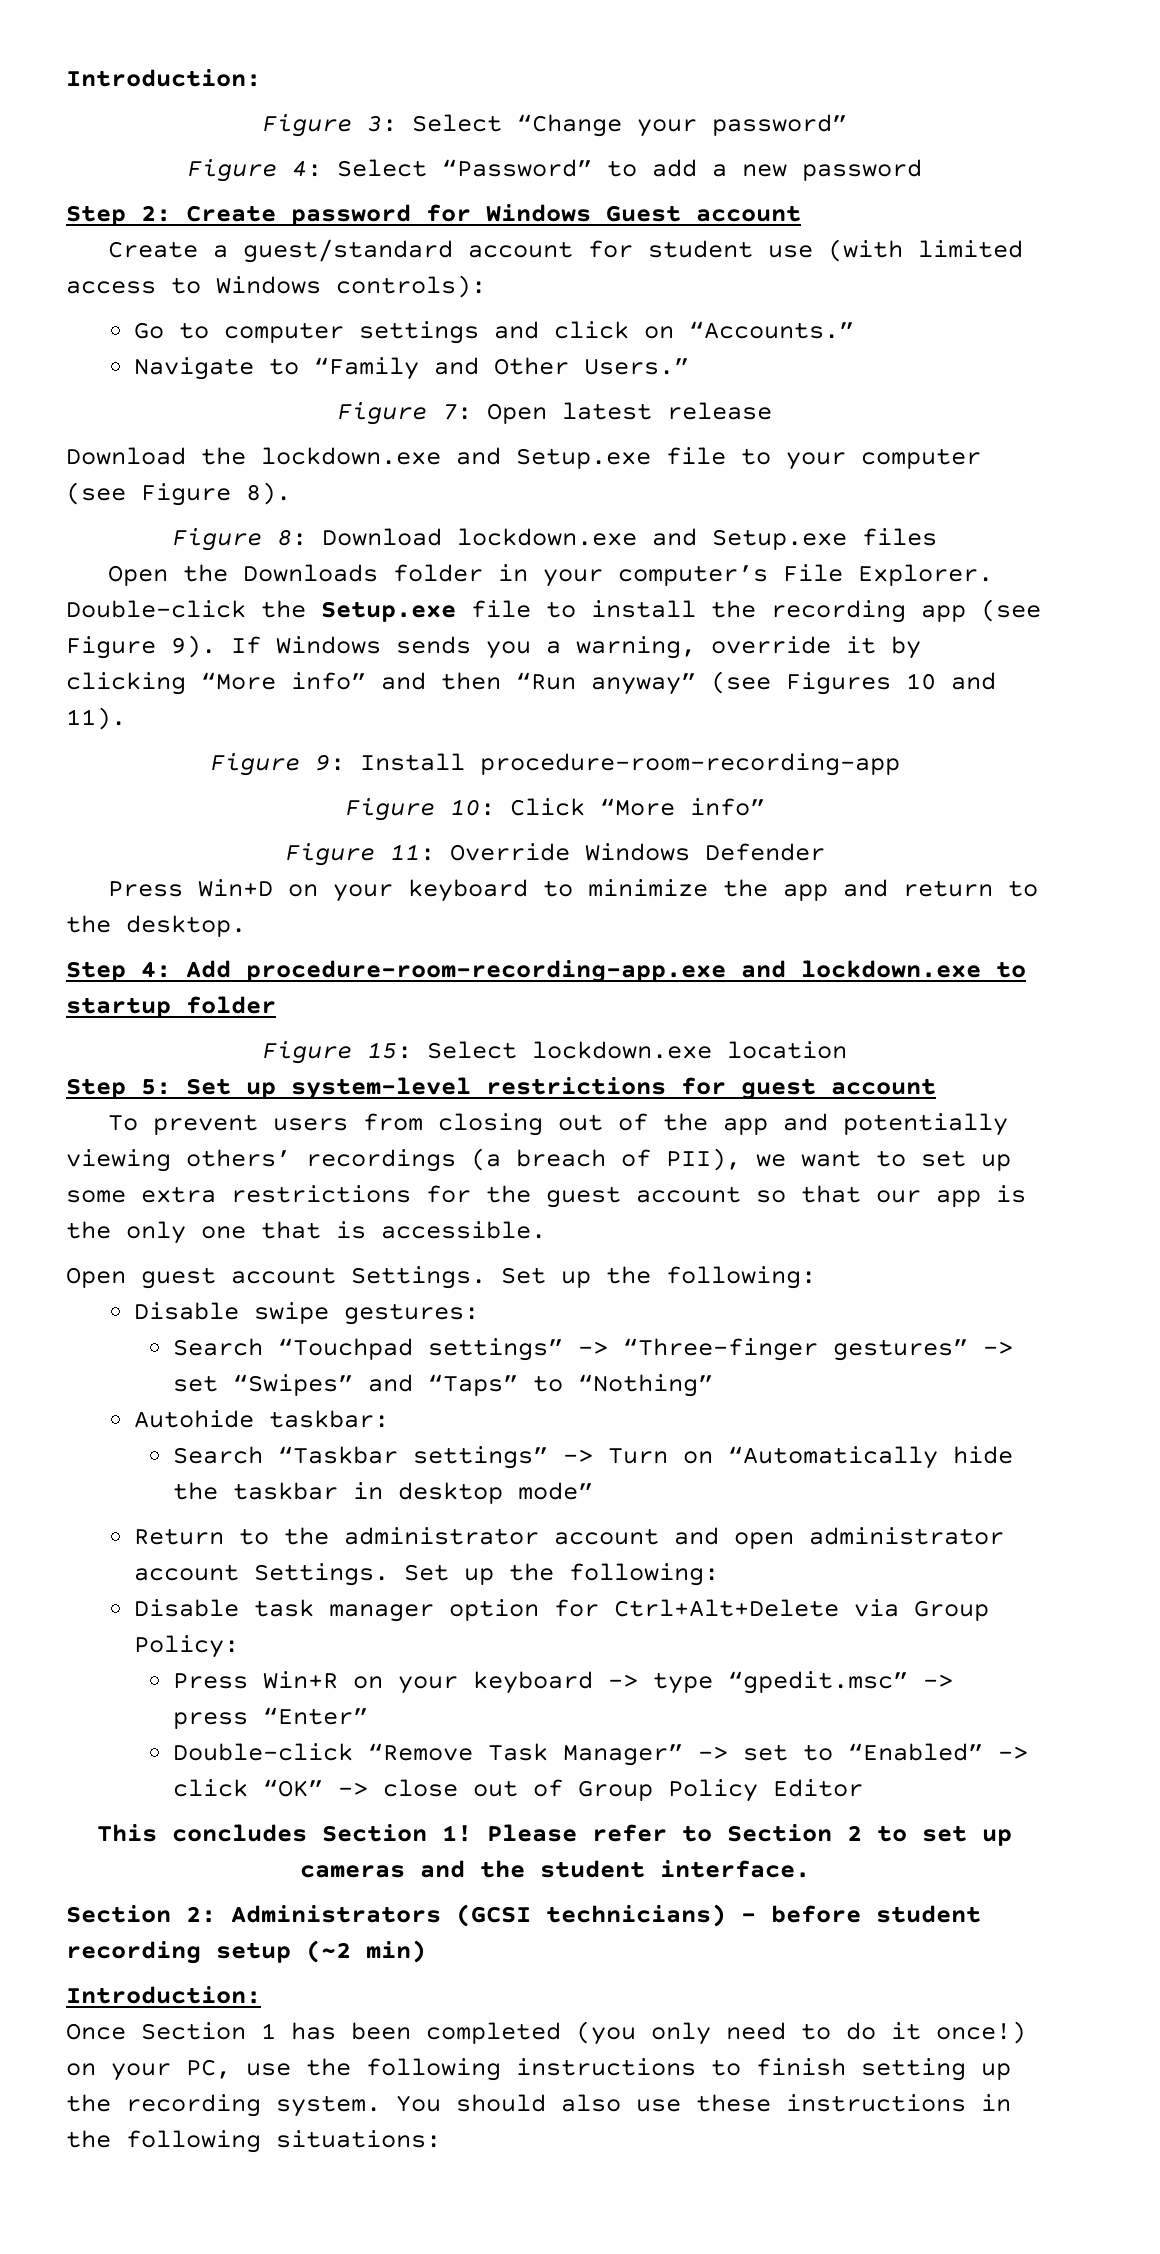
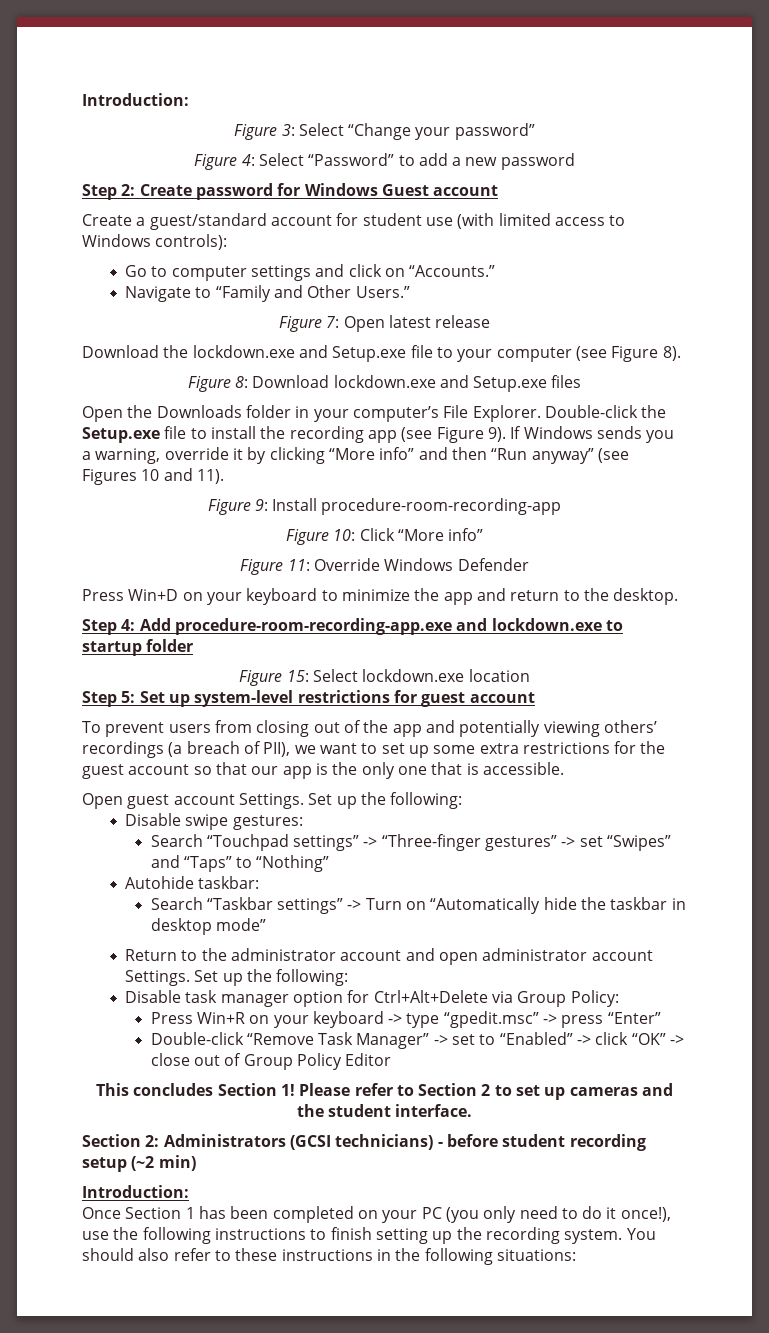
- Once Section 1 has been completed (you only need to do it once!) on your PC, use the following instructions to finish setting up the recording system.
+ Once Section 1 has been completed on your PC (you only need to do it once!), use the following instructions to finish setting up the recording system.
- You should also use these instructions in the following situations:
+ You should also refer to these instructions in the following situations:

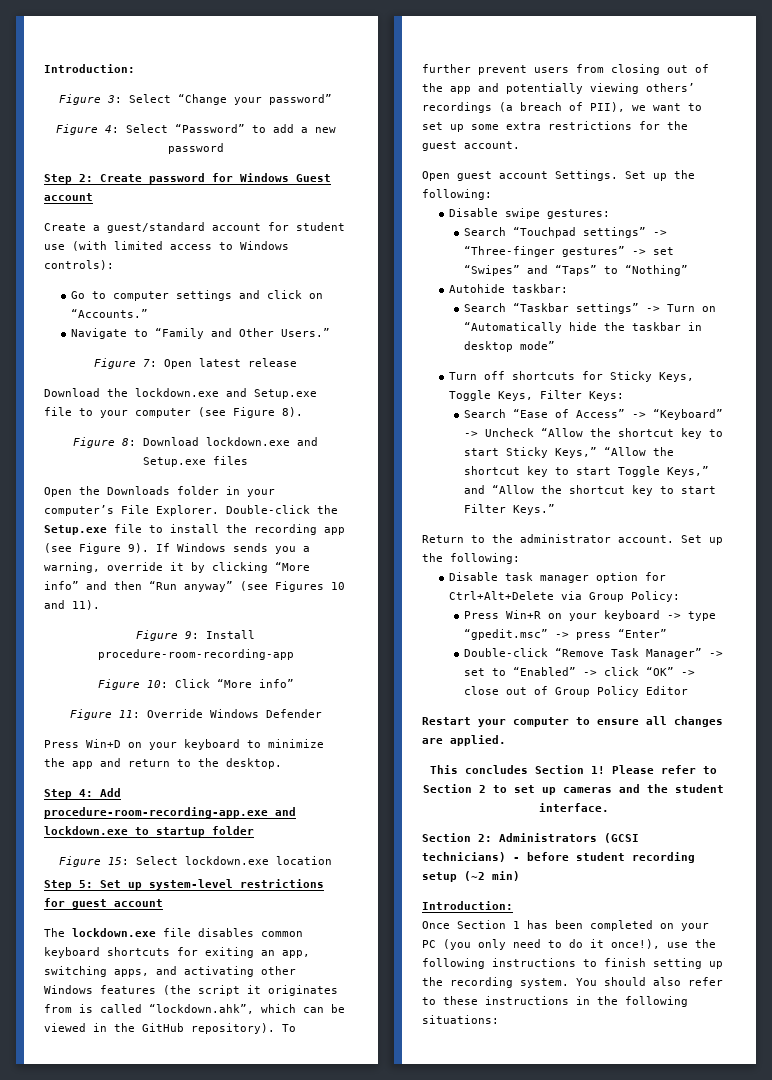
- To prevent users from closing out of the app and potentially viewing others’ recordings (a breach of PII), we want to set up some extra restrictions for the guest account so that our app is the only one that is accessible.
+ The lockdown.exe file disables common keyboard shortcuts for exiting an app, switching apps, and activating other Windows features (the script it originates from is called “lockdown.ahk”, which can be viewed in the GitHub repository). To further prevent users from closing out of the app and potentially viewing others’ recordings (a breach of PII), we want to set up some extra restrictions for the guest account.
- Return to the administrator account and open administrator account Settings.
+ Turn off shortcuts for Sticky Keys, Toggle Keys, Filter Keys:
+ Search “Ease of Access” -> “Keyboard” -> Uncheck “Allow the shortcut key to start Sticky Keys,” “Allow the shortcut key to start Toggle Keys,” and “Allow the shortcut key to start Filter Keys.”
+ Return to the administrator account.
+ Restart your computer to ensure all changes are applied.

